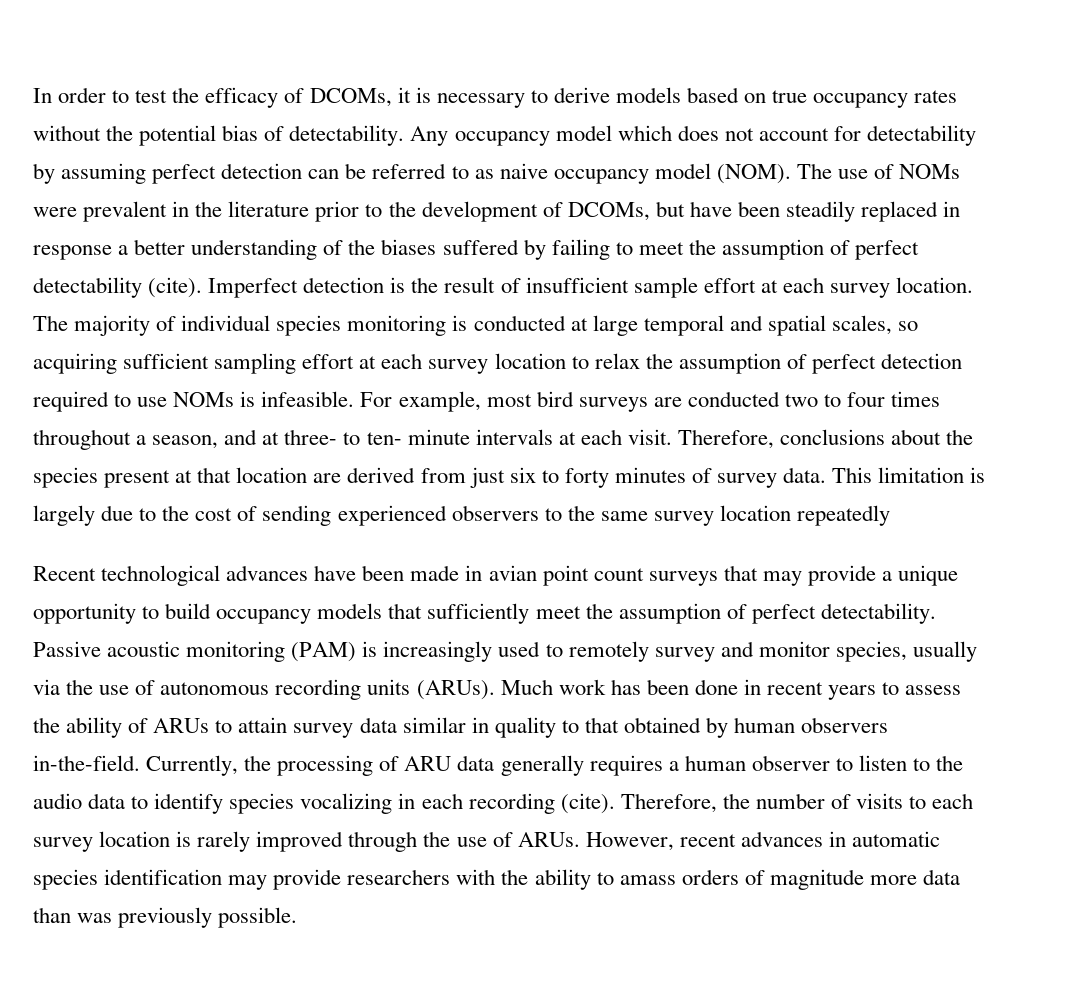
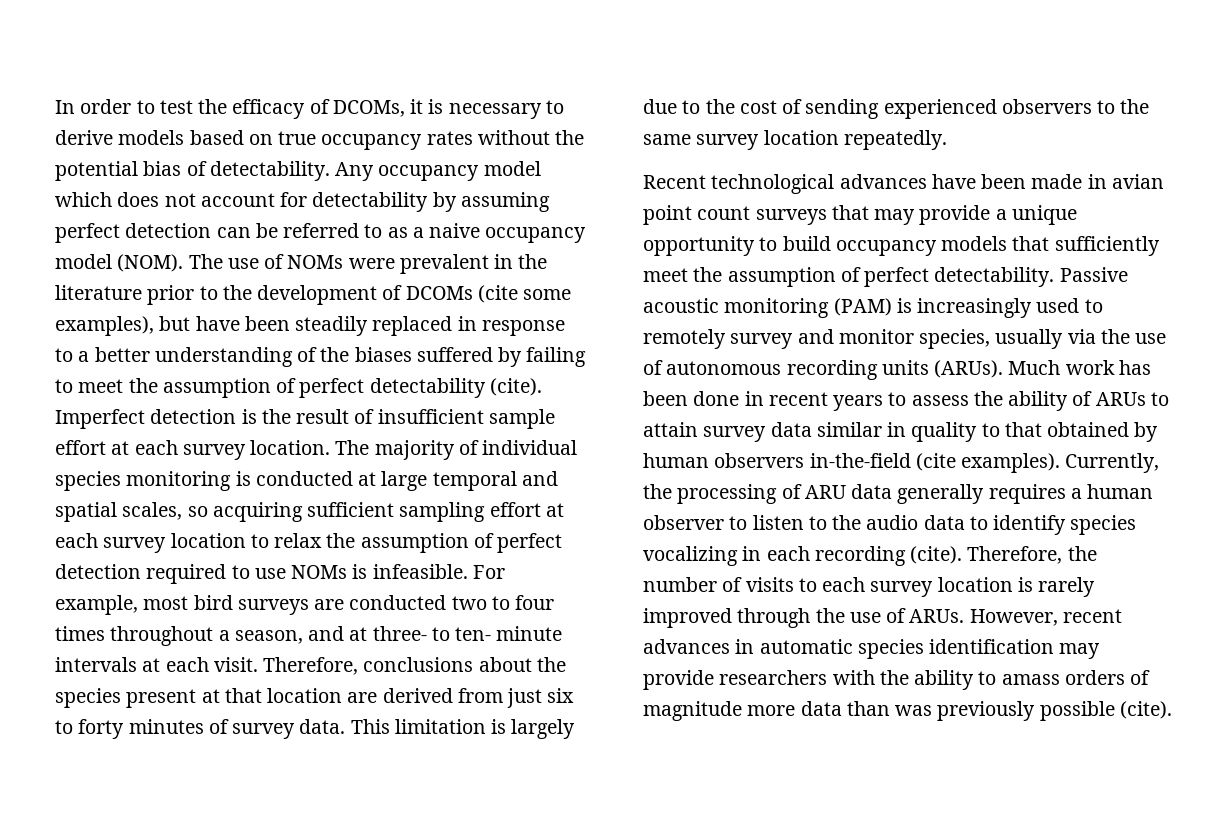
- Any occupancy model which does not account for detectability by assuming perfect detection can be referred to as naive occupancy model (NOM).
+ Any occupancy model which does not account for detectability by assuming perfect detection can be referred to as a naive occupancy model (NOM).
- The use of NOMs were prevalent in the literature prior to the development of DCOMs, but have been steadily replaced in response a better understanding of the biases suffered by failing to meet the assumption of perfect detectability (cite).
+ The use of NOMs were prevalent in the literature prior to the development of DCOMs (cite some examples), but have been steadily replaced in response to a better understanding of the biases suffered by failing to meet the assumption of perfect detectability (cite).
- This limitation is largely due to the cost of sending experienced observers to the same survey location repeatedly
+ This limitation is largely due to the cost of sending experienced observers to the same survey location repeatedly.
- Much work has been done in recent years to assess the ability of ARUs to attain survey data similar in quality to that obtained by human observers in-the-field.
+ Much work has been done in recent years to assess the ability of ARUs to attain survey data similar in quality to that obtained by human observers in-the-field (cite examples).
- However, recent advances in automatic species identification may provide researchers with the ability to amass orders of magnitude more data than was previously possible.
+ However, recent advances in automatic species identification may provide researchers with the ability to amass orders of magnitude more data than was previously possible (cite).

